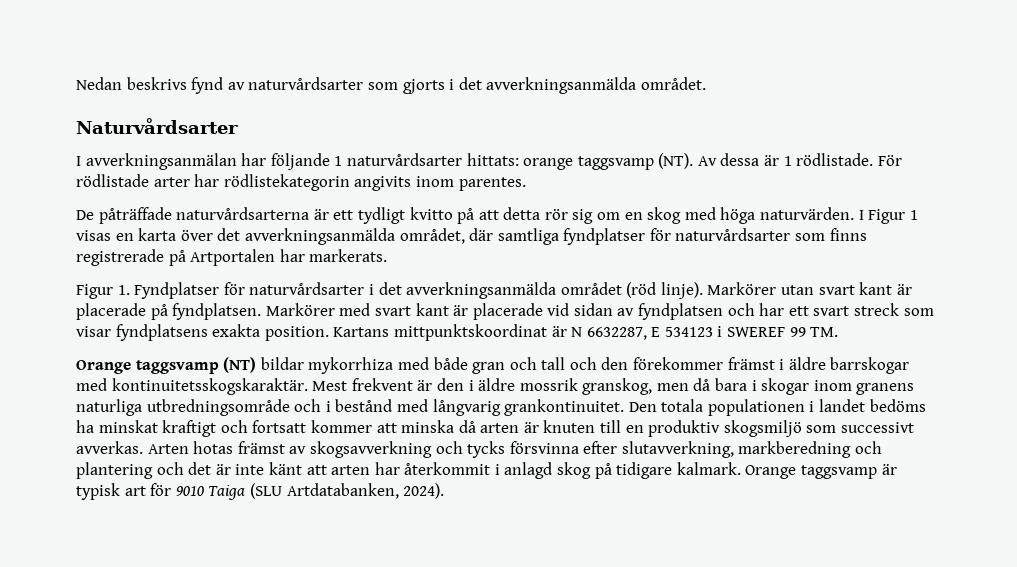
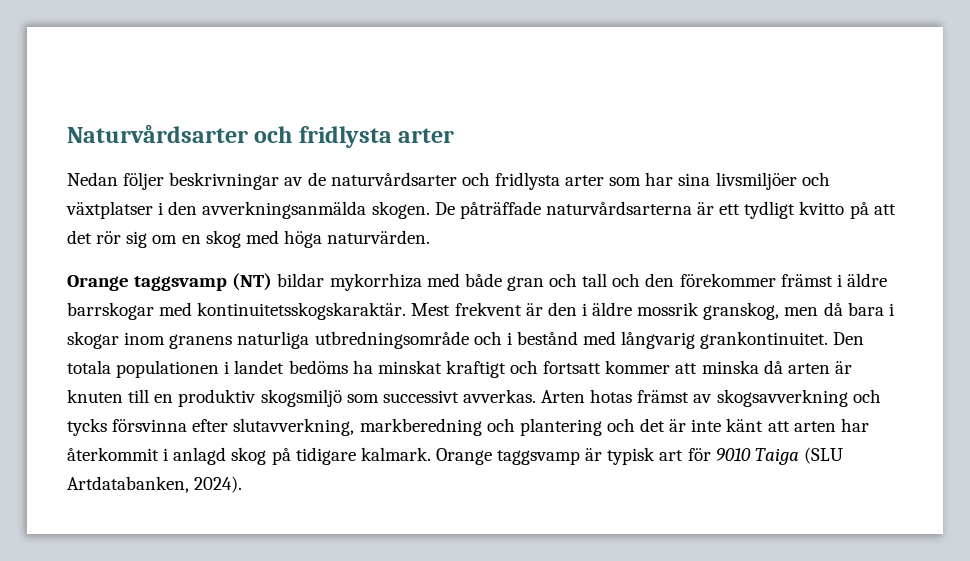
- Nedan beskrivs fynd av naturvårdsarter som gjorts i det avverkningsanmälda området.
- Naturvårdsarter
- I avverkningsanmälan har följande 1 naturvårdsarter hittats: orange taggsvamp (NT). Av dessa är 1 rödlistade. För rödlistade arter har rödlistekategorin angivits inom parentes.
- De påträffade naturvårdsarterna är ett tydligt kvitto på att detta rör sig om en skog med höga naturvärden. I Figur 1 visas en karta över det avverkningsanmälda området, där samtliga fyndplatser för naturvårdsarter som finns registrerade på Artportalen har markerats.
- Figur 1. Fyndplatser för naturvårdsarter i det avverkningsanmälda området (röd linje). Markörer utan svart kant är placerade på fyndplatsen. Markörer med svart kant är placerade vid sidan av fyndplatsen och har ett svart streck som visar fyndplatsens exakta position. Kartans mittpunktskoordinat är N 6632287, E 534123 i SWEREF 99 TM.
+ Naturvårdsarter och fridlysta arter
+ Nedan följer beskrivningar av de naturvårdsarter och fridlysta arter som har sina livsmiljöer och växtplatser i den avverkningsanmälda skogen. De påträffade naturvårdsarterna är ett tydligt kvitto på att det rör sig om en skog med höga naturvärden.

